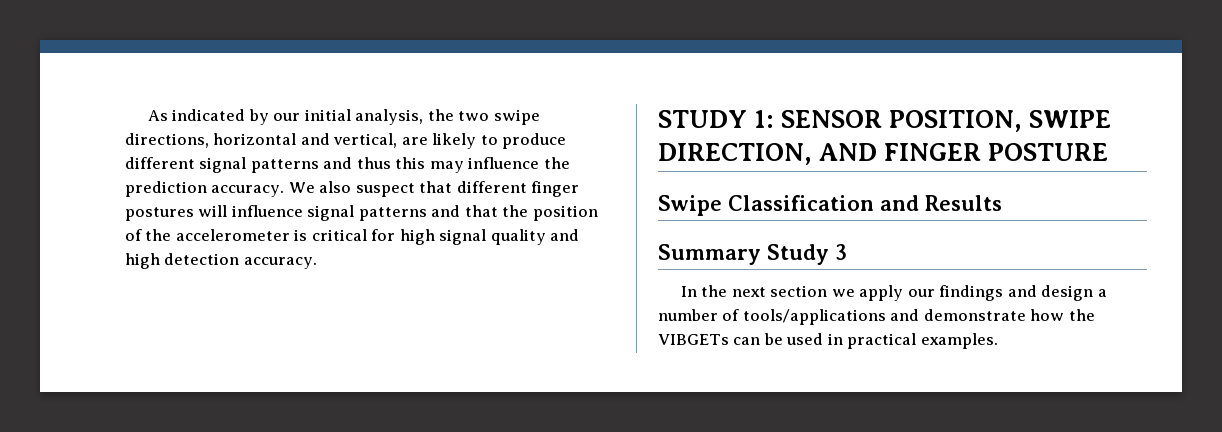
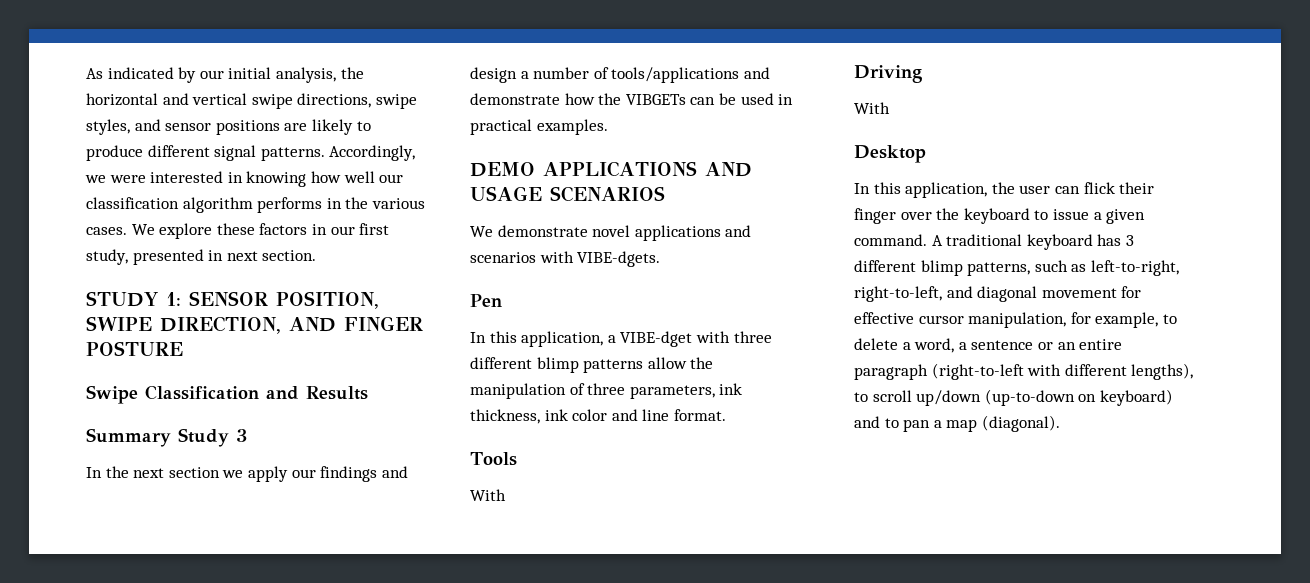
- As indicated by our initial analysis, the two swipe directions, horizontal and vertical, are likely to produce different signal patterns and thus this may influence the prediction accuracy. We also suspect that different finger postures will influence signal patterns and that the position of the accelerometer is critical for high signal quality and high detection accuracy.
+ As indicated by our initial analysis, the horizontal and vertical swipe directions, swipe styles, and sensor positions are likely to produce different signal patterns. Accordingly, we were interested in knowing how well our classification algorithm performs in the various cases. We explore these factors in our first study, presented in next section.
+ DEMO APPLICATIONS AND USAGE SCENARIOS
+ We demonstrate novel applications and scenarios with VIBE-dgets.
+ Pen
+ In this application, a VIBE-dget with three different blimp patterns allow the manipulation of three parameters, ink thickness, ink color and line format.
+ Tools
+ With
+ Driving
+ With
+ Desktop
+ In this application, the user can flick their finger over the keyboard to issue a given command. A traditional keyboard has 3 different blimp patterns, such as left-to-right, right-to-left, and diagonal movement for effective cursor manipulation, for example, to delete a word, a sentence or an entire paragraph (right-to-left with different lengths), to scroll up/down (up-to-down on keyboard) and to pan a map (diagonal).

